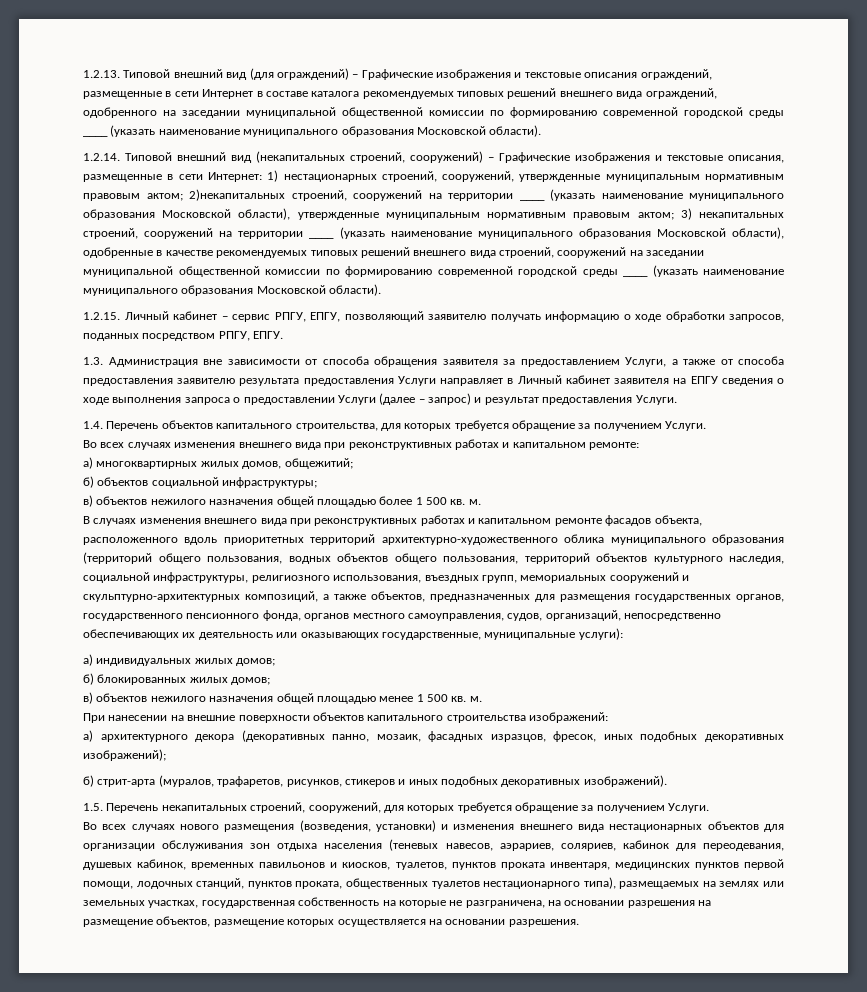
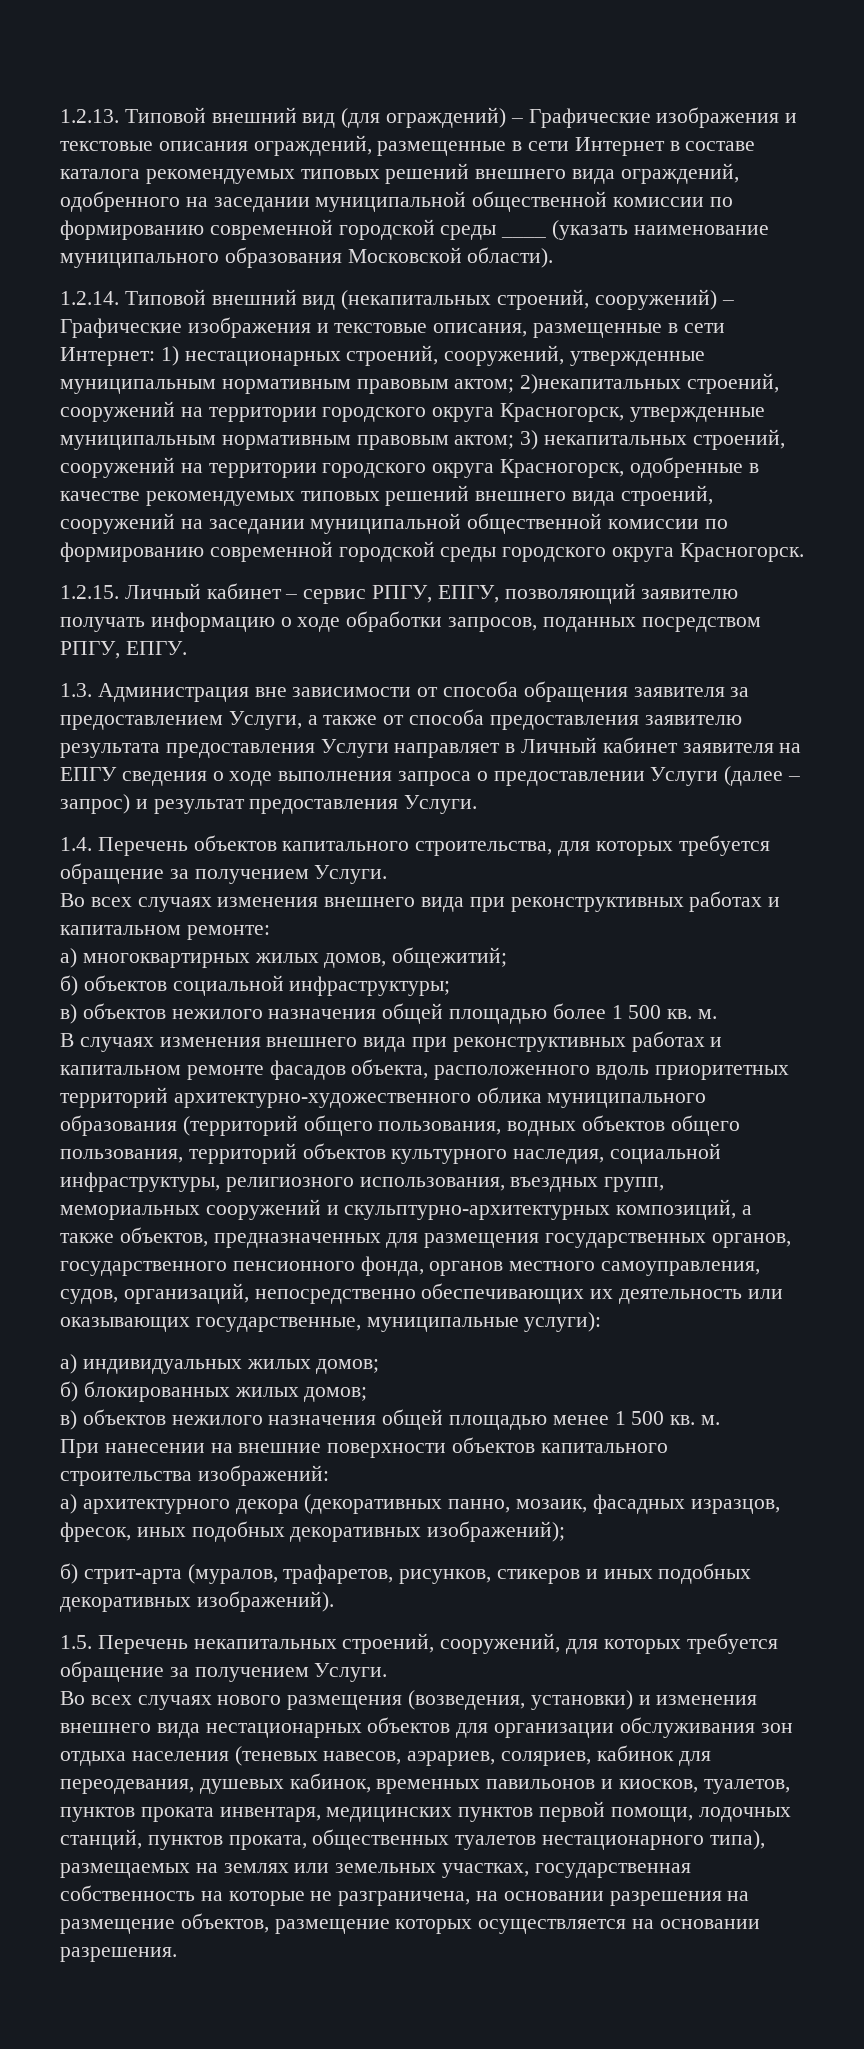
- 2)некапитальных строений, сооружений на территории ____ (указать наименование муниципального образования Московской области), утвержденные муниципальным нормативным правовым актом;
+ 2)некапитальных строений, сооружений на территории городского округа Красногорск, утвержденные муниципальным нормативным правовым актом;
- 3) некапитальных строений, сооружений на территории ____ (указать наименование муниципального образования Московской области), одобренные в качестве рекомендуемых типовых решений внешнего вида строений, сооружений на заседании муниципальной общественной комиссии по формированию современной городской среды ____ (указать наименование муниципального образования Московской области).
+ 3) некапитальных строений, сооружений на территории городского округа Красногорск, одобренные в качестве рекомендуемых типовых решений внешнего вида строений, сооружений на заседании муниципальной общественной комиссии по формированию современной городской среды городского округа Красногорск.

